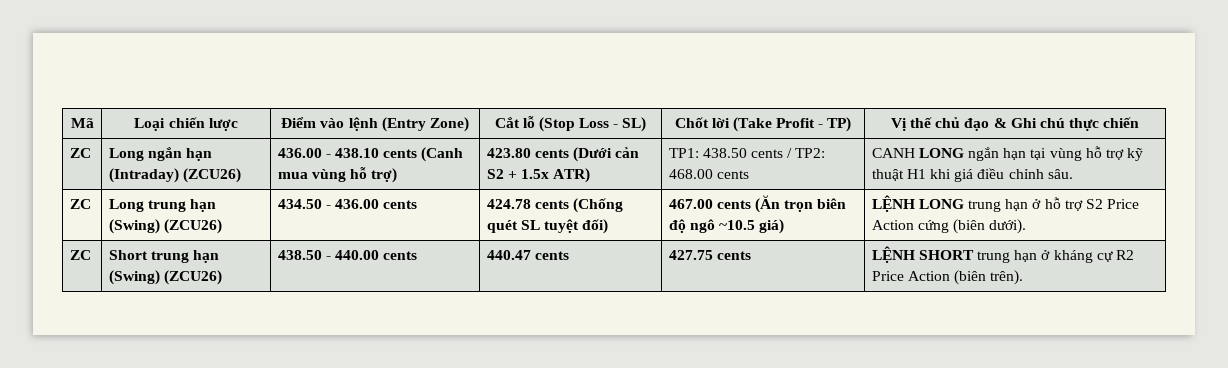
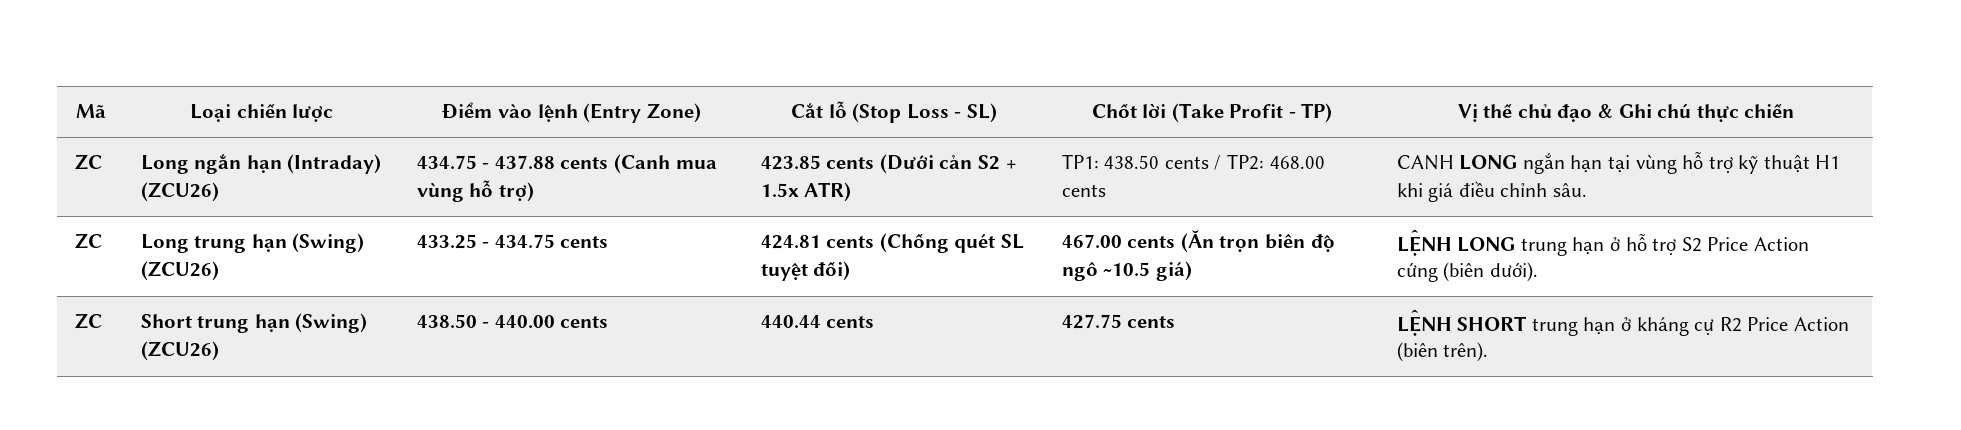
- 436.00 - 438.10 cents (Canh mua vùng hỗ trợ)
+ 434.75 - 437.88 cents (Canh mua vùng hỗ trợ)
- 423.80 cents (Dưới cản S2 + 1.5x ATR)
+ 423.85 cents (Dưới cản S2 + 1.5x ATR)
- ZC | Long trung hạn (Swing) (ZCU26) | 434.50 - 436.00 cents | 424.78 cents (Chống quét SL tuyệt đối) | 467.00 cents (Ăn trọn biên độ ngô ~10.5 giá) | LỆNH LONG trung hạn ở hỗ trợ S2 Price Action cứng (biên dưới).
+ ZC | Long trung hạn (Swing) (ZCU26) | 433.25 - 434.75 cents | 424.81 cents (Chống quét SL tuyệt đối) | 467.00 cents (Ăn trọn biên độ ngô ~10.5 giá) | LỆNH LONG trung hạn ở hỗ trợ S2 Price Action cứng (biên dưới).
- ZC | Short trung hạn (Swing) (ZCU26) | 438.50 - 440.00 cents | 440.47 cents | 427.75 cents | LỆNH SHORT trung hạn ở kháng cự R2 Price Action (biên trên).
+ ZC | Short trung hạn (Swing) (ZCU26) | 438.50 - 440.00 cents | 440.44 cents | 427.75 cents | LỆNH SHORT trung hạn ở kháng cự R2 Price Action (biên trên).

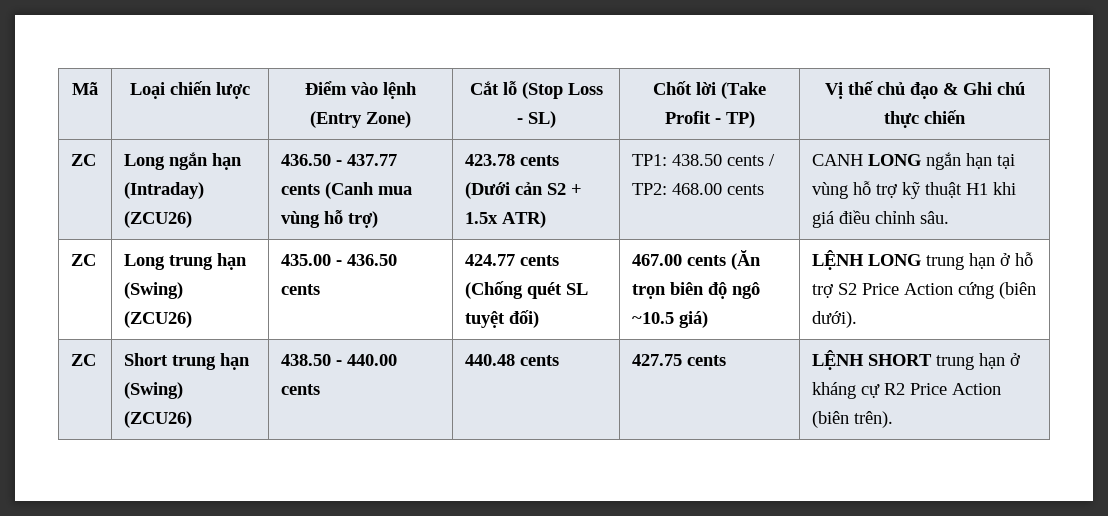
- 434.75 - 437.88 cents (Canh mua vùng hỗ trợ)
+ 436.50 - 437.77 cents (Canh mua vùng hỗ trợ)
- 423.85 cents (Dưới cản S2 + 1.5x ATR)
+ 423.78 cents (Dưới cản S2 + 1.5x ATR)
- ZC | Long trung hạn (Swing) (ZCU26) | 433.25 - 434.75 cents | 424.81 cents (Chống quét SL tuyệt đối) | 467.00 cents (Ăn trọn biên độ ngô ~10.5 giá) | LỆNH LONG trung hạn ở hỗ trợ S2 Price Action cứng (biên dưới).
+ ZC | Long trung hạn (Swing) (ZCU26) | 435.00 - 436.50 cents | 424.77 cents (Chống quét SL tuyệt đối) | 467.00 cents (Ăn trọn biên độ ngô ~10.5 giá) | LỆNH LONG trung hạn ở hỗ trợ S2 Price Action cứng (biên dưới).
- ZC | Short trung hạn (Swing) (ZCU26) | 438.50 - 440.00 cents | 440.44 cents | 427.75 cents | LỆNH SHORT trung hạn ở kháng cự R2 Price Action (biên trên).
+ ZC | Short trung hạn (Swing) (ZCU26) | 438.50 - 440.00 cents | 440.48 cents | 427.75 cents | LỆNH SHORT trung hạn ở kháng cự R2 Price Action (biên trên).

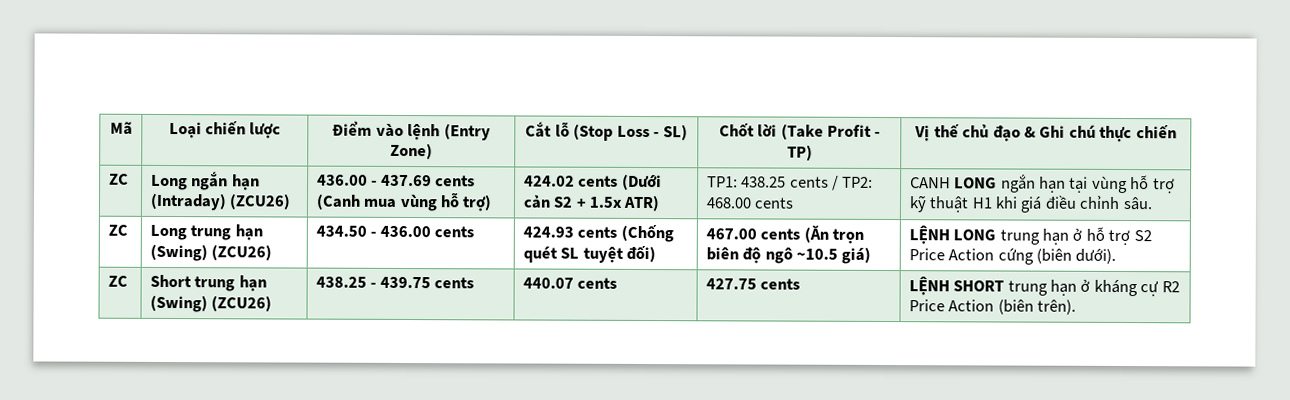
- 436.50 - 437.77 cents (Canh mua vùng hỗ trợ)
+ 436.00 - 437.69 cents (Canh mua vùng hỗ trợ)
- 423.78 cents (Dưới cản S2 + 1.5x ATR)
+ 424.02 cents (Dưới cản S2 + 1.5x ATR)
- TP1: 438.50 cents / TP2: 468.00 cents
+ TP1: 438.25 cents / TP2: 468.00 cents
- ZC | Long trung hạn (Swing) (ZCU26) | 435.00 - 436.50 cents | 424.77 cents (Chống quét SL tuyệt đối) | 467.00 cents (Ăn trọn biên độ ngô ~10.5 giá) | LỆNH LONG trung hạn ở hỗ trợ S2 Price Action cứng (biên dưới).
+ ZC | Long trung hạn (Swing) (ZCU26) | 434.50 - 436.00 cents | 424.93 cents (Chống quét SL tuyệt đối) | 467.00 cents (Ăn trọn biên độ ngô ~10.5 giá) | LỆNH LONG trung hạn ở hỗ trợ S2 Price Action cứng (biên dưới).
- ZC | Short trung hạn (Swing) (ZCU26) | 438.50 - 440.00 cents | 440.48 cents | 427.75 cents | LỆNH SHORT trung hạn ở kháng cự R2 Price Action (biên trên).
+ ZC | Short trung hạn (Swing) (ZCU26) | 438.25 - 439.75 cents | 440.07 cents | 427.75 cents | LỆNH SHORT trung hạn ở kháng cự R2 Price Action (biên trên).

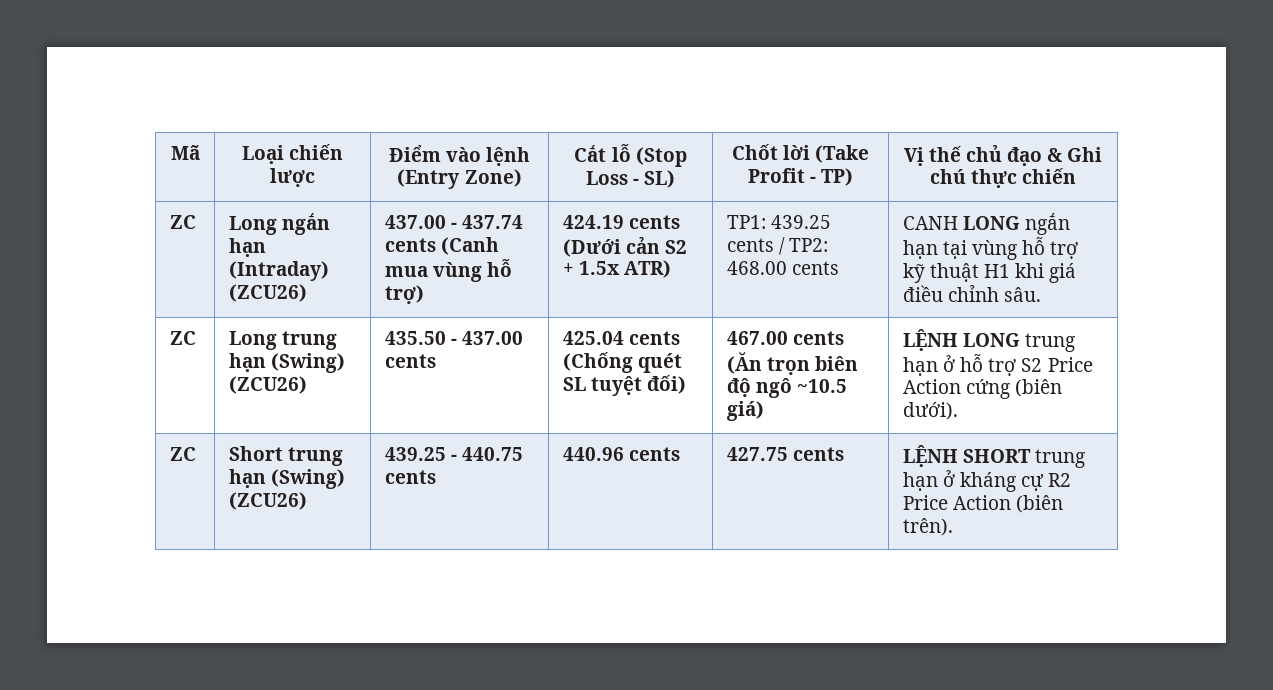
- 436.00 - 437.69 cents (Canh mua vùng hỗ trợ)
+ 437.00 - 437.74 cents (Canh mua vùng hỗ trợ)
- 424.02 cents (Dưới cản S2 + 1.5x ATR)
+ 424.19 cents (Dưới cản S2 + 1.5x ATR)
- TP1: 438.25 cents / TP2: 468.00 cents
+ TP1: 439.25 cents / TP2: 468.00 cents
- ZC | Long trung hạn (Swing) (ZCU26) | 434.50 - 436.00 cents | 424.93 cents (Chống quét SL tuyệt đối) | 467.00 cents (Ăn trọn biên độ ngô ~10.5 giá) | LỆNH LONG trung hạn ở hỗ trợ S2 Price Action cứng (biên dưới).
+ ZC | Long trung hạn (Swing) (ZCU26) | 435.50 - 437.00 cents | 425.04 cents (Chống quét SL tuyệt đối) | 467.00 cents (Ăn trọn biên độ ngô ~10.5 giá) | LỆNH LONG trung hạn ở hỗ trợ S2 Price Action cứng (biên dưới).
- ZC | Short trung hạn (Swing) (ZCU26) | 438.25 - 439.75 cents | 440.07 cents | 427.75 cents | LỆNH SHORT trung hạn ở kháng cự R2 Price Action (biên trên).
+ ZC | Short trung hạn (Swing) (ZCU26) | 439.25 - 440.75 cents | 440.96 cents | 427.75 cents | LỆNH SHORT trung hạn ở kháng cự R2 Price Action (biên trên).

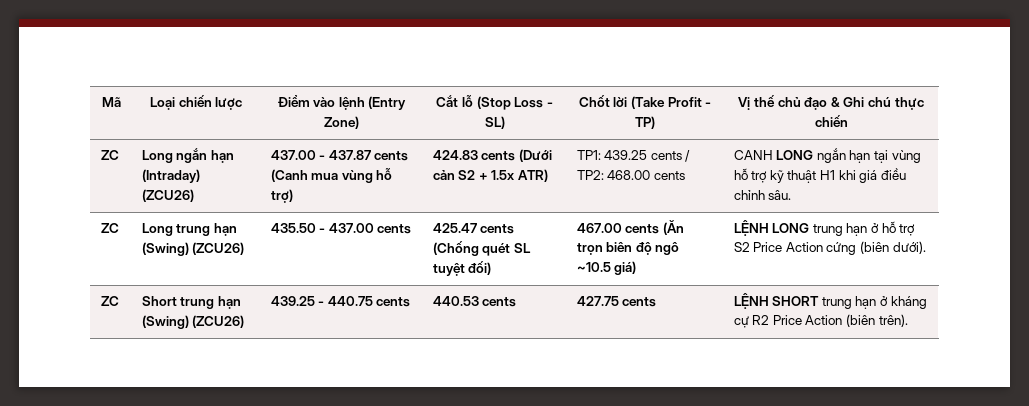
- 437.00 - 437.74 cents (Canh mua vùng hỗ trợ)
+ 437.00 - 437.87 cents (Canh mua vùng hỗ trợ)
- 424.19 cents (Dưới cản S2 + 1.5x ATR)
+ 424.83 cents (Dưới cản S2 + 1.5x ATR)
- ZC | Long trung hạn (Swing) (ZCU26) | 435.50 - 437.00 cents | 425.04 cents (Chống quét SL tuyệt đối) | 467.00 cents (Ăn trọn biên độ ngô ~10.5 giá) | LỆNH LONG trung hạn ở hỗ trợ S2 Price Action cứng (biên dưới).
+ ZC | Long trung hạn (Swing) (ZCU26) | 435.50 - 437.00 cents | 425.47 cents (Chống quét SL tuyệt đối) | 467.00 cents (Ăn trọn biên độ ngô ~10.5 giá) | LỆNH LONG trung hạn ở hỗ trợ S2 Price Action cứng (biên dưới).
- ZC | Short trung hạn (Swing) (ZCU26) | 439.25 - 440.75 cents | 440.96 cents | 427.75 cents | LỆNH SHORT trung hạn ở kháng cự R2 Price Action (biên trên).
+ ZC | Short trung hạn (Swing) (ZCU26) | 439.25 - 440.75 cents | 440.53 cents | 427.75 cents | LỆNH SHORT trung hạn ở kháng cự R2 Price Action (biên trên).

